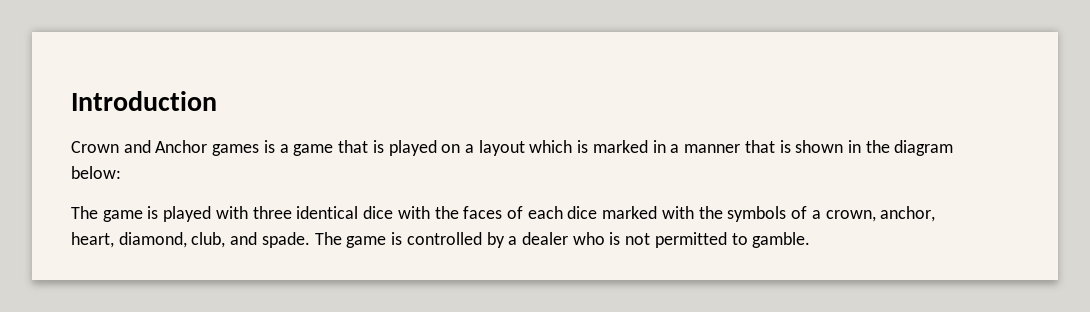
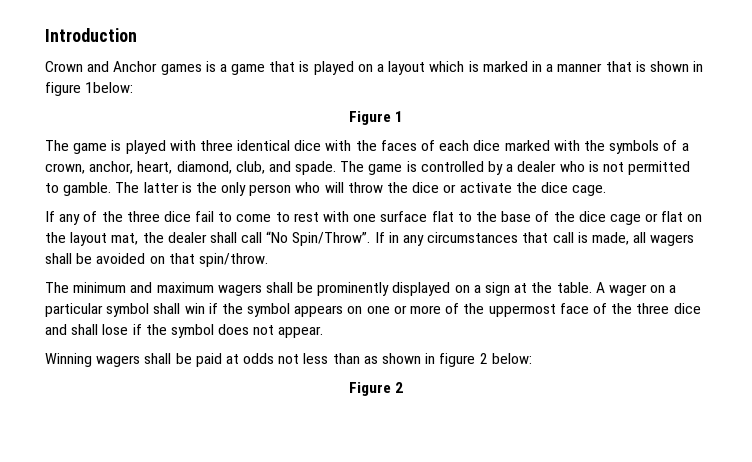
- Crown and Anchor games is a game that is played on a layout which is marked in a manner that is shown in the diagram below:
+ Crown and Anchor games is a game that is played on a layout which is marked in a manner that is shown in figure 1below:
+ Figure 1
+ The latter is the only person who will throw the dice or activate the dice cage.
+ If any of the three dice fail to come to rest with one surface flat to the base of the dice cage or flat on the layout mat, the dealer shall call “No Spin/Throw”. If in any circumstances that call is made, all wagers shall be avoided on that spin/throw.
+ The minimum and maximum wagers shall be prominently displayed on a sign at the table. A wager on a particular symbol shall win if the symbol appears on one or more of the uppermost face of the three dice and shall lose if the symbol does not appear.
+ Winning wagers shall be paid at odds not less than as shown in figure 2 below:
+ Figure 2

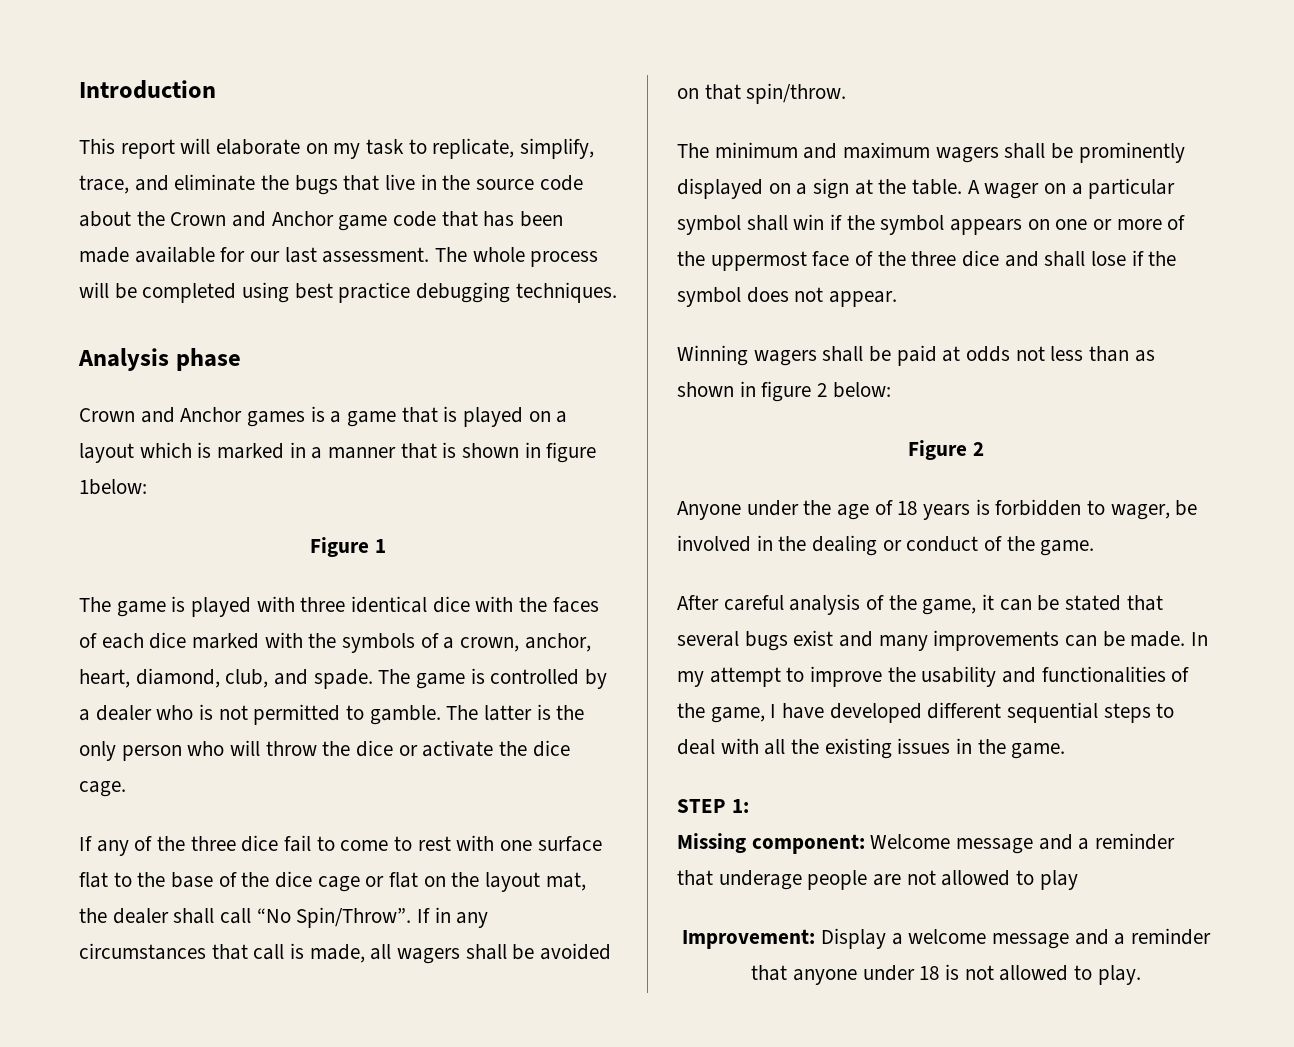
+ This report will elaborate on my task to replicate, simplify, trace, and eliminate the bugs that live in the source code about the Crown and Anchor game code that has been made available for our last assessment. The whole process will be completed using best practice debugging techniques.
+ Analysis phase
+ Anyone under the age of 18 years is forbidden to wager, be involved in the dealing or conduct of the game.
+ After careful analysis of the game, it can be stated that several bugs exist and many improvements can be made. In my attempt to improve the usability and functionalities of the game, I have developed different sequential steps to deal with all the existing issues in the game.
+ STEP 1:
+ Missing component: Welcome message and a reminder that underage people are not allowed to play
+ Improvement: Display a welcome message and a reminder that anyone under 18 is not allowed to play.

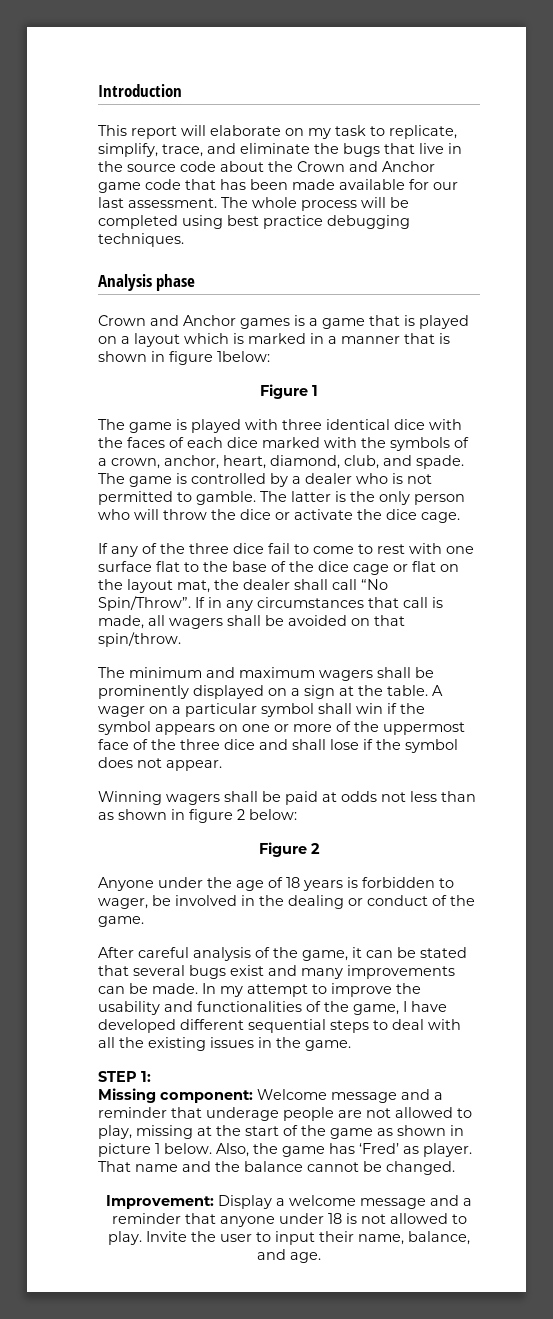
- Missing component: Welcome message and a reminder that underage people are not allowed to play
+ Missing component: Welcome message and a reminder that underage people are not allowed to play, missing at the start of the game as shown in picture 1 below. Also, the game has ‘Fred’ as player. That name and the balance cannot be changed.
+ Invite the user to input their name, balance, and age.

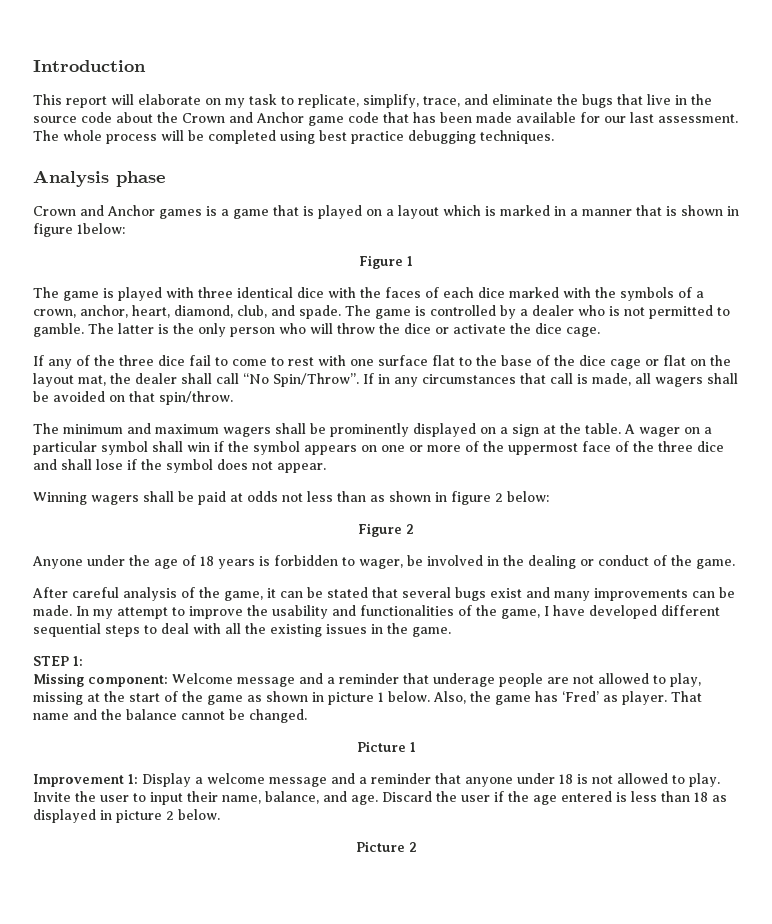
- Improvement: Display a welcome message and a reminder that anyone under 18 is not allowed to play.
+ Picture 1
+ Improvement 1: Display a welcome message and a reminder that anyone under 18 is not allowed to play.
+ Discard the user if the age entered is less than 18 as displayed in picture 2 below.
+ Picture 2

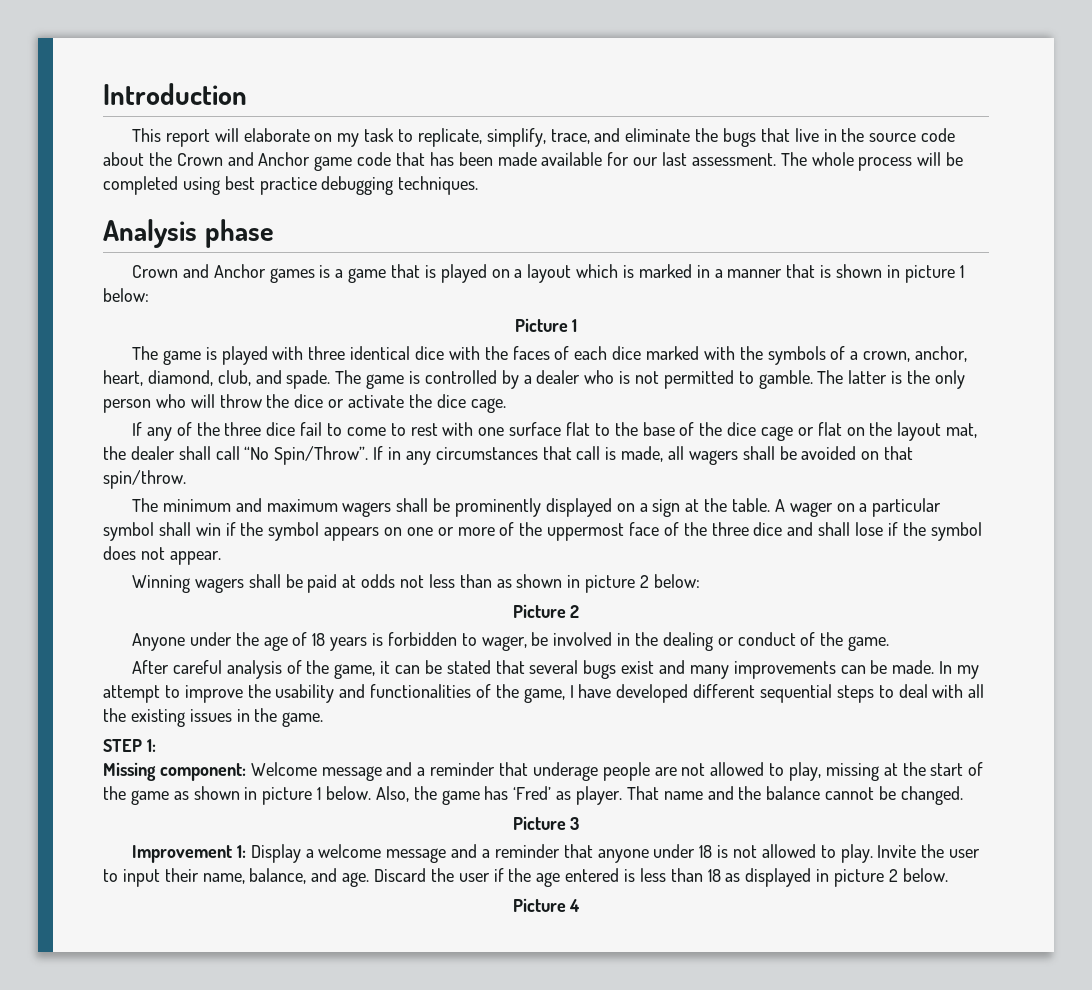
- Crown and Anchor games is a game that is played on a layout which is marked in a manner that is shown in figure 1below:
- Figure 1
+ Crown and Anchor games is a game that is played on a layout which is marked in a manner that is shown in picture 1 below:
+ Picture 1
- Winning wagers shall be paid at odds not less than as shown in figure 2 below:
+ Winning wagers shall be paid at odds not less than as shown in picture 2 below:
- Figure 2
+ Picture 2
- Picture 1
+ Picture 3
- Picture 2
+ Picture 4

